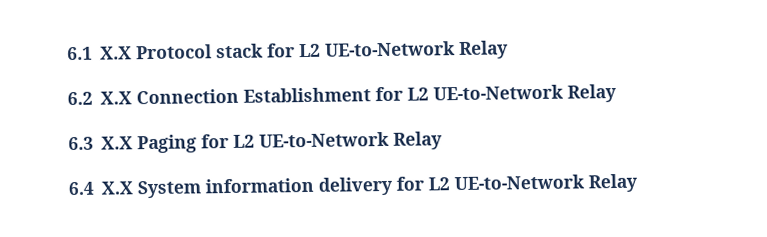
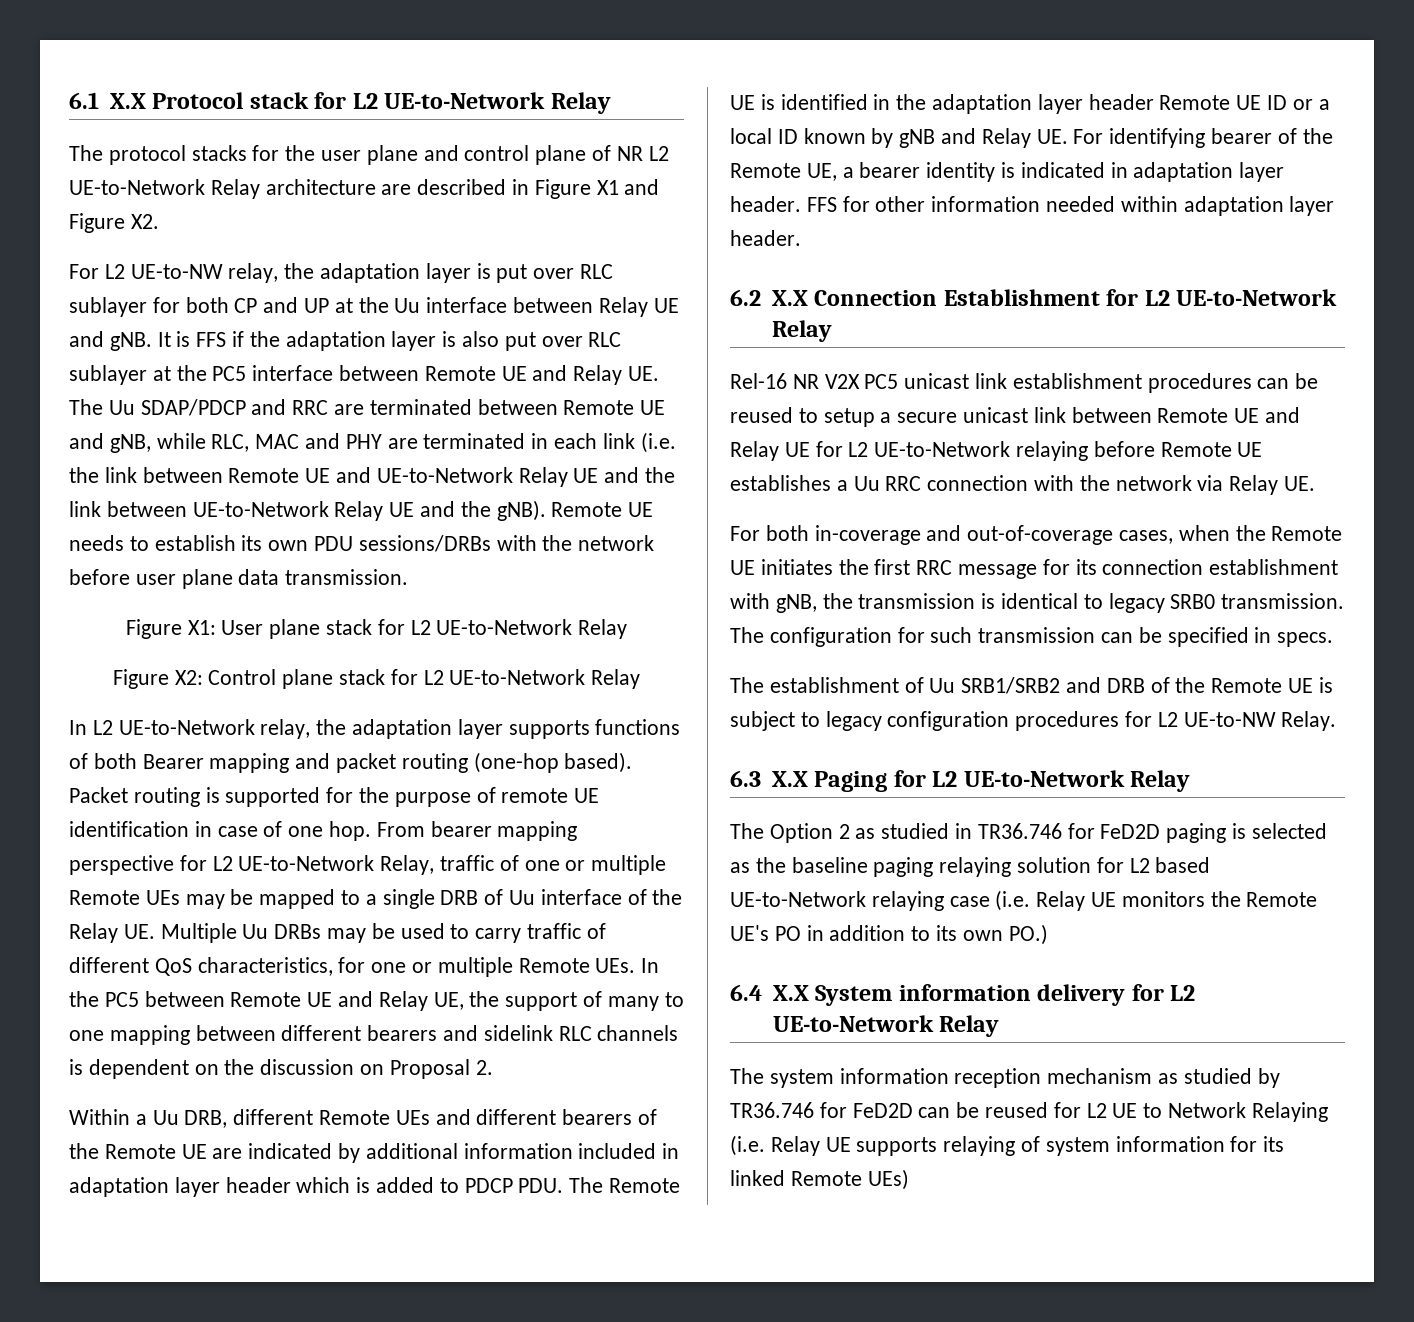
+ The protocol stacks for the user plane and control plane of NR L2 UE-to-Network Relay architecture are described in Figure X1 and Figure X2.
+ For L2 UE-to-NW relay, the adaptation layer is put over RLC sublayer for both CP and UP at the Uu interface between Relay UE and gNB. It is FFS if the adaptation layer is also put over RLC sublayer at the PC5 interface between Remote UE and Relay UE. The Uu SDAP/PDCP and RRC are terminated between Remote UE and gNB, while RLC, MAC and PHY are terminated in each link (i.e. the link between Remote UE and UE-to-Network Relay UE and the link between UE-to-Network Relay UE and the gNB). Remote UE needs to establish its own PDU sessions/DRBs with the network before user plane data transmission.
+ Figure X1: User plane stack for L2 UE-to-Network Relay
+ Figure X2: Control plane stack for L2 UE-to-Network Relay
+ In L2 UE-to-Network relay, the adaptation layer supports functions of both Bearer mapping and packet routing (one-hop based). Packet routing is supported for the purpose of remote UE identification in case of one hop. From bearer mapping perspective for L2 UE-to-Network Relay, traffic of one or multiple Remote UEs may be mapped to a single DRB of Uu interface of the Relay UE. Multiple Uu DRBs may be used to carry traffic of different QoS characteristics, for one or multiple Remote UEs. In the PC5 between Remote UE and Relay UE, the support of many to one mapping between different bearers and sidelink RLC channels is dependent on the discussion on Proposal 2.
+ Within a Uu DRB, different Remote UEs and different bearers of the Remote UE are indicated by additional information included in adaptation layer header which is added to PDCP PDU. The Remote UE is identified in the adaptation layer header Remote UE ID or a local ID known by gNB and Relay UE. For identifying bearer of the Remote UE, a bearer identity is indicated in adaptation layer header. FFS for other information needed within adaptation layer header.
+ Rel-16 NR V2X PC5 unicast link establishment procedures can be reused to setup a secure unicast link between Remote UE and Relay UE for L2 UE-to-Network relaying before Remote UE establishes a Uu RRC connection with the network via Relay UE.
+ For both in-coverage and out-of-coverage cases, when the Remote UE initiates the first RRC message for its connection establishment with gNB, the transmission is identical to legacy SRB0 transmission. The configuration for such transmission can be specified in specs.
+ The establishment of Uu SRB1/SRB2 and DRB of the Remote UE is subject to legacy configuration procedures for L2 UE-to-NW Relay.
+ The Option 2 as studied in TR36.746 for FeD2D paging is selected as the baseline paging relaying solution for L2 based UE-to-Network relaying case (i.e. Relay UE monitors the Remote UE's PO in addition to its own PO.)
+ The system information reception mechanism as studied by TR36.746 for FeD2D can be reused for L2 UE to Network Relaying (i.e. Relay UE supports relaying of system information for its linked Remote UEs)

